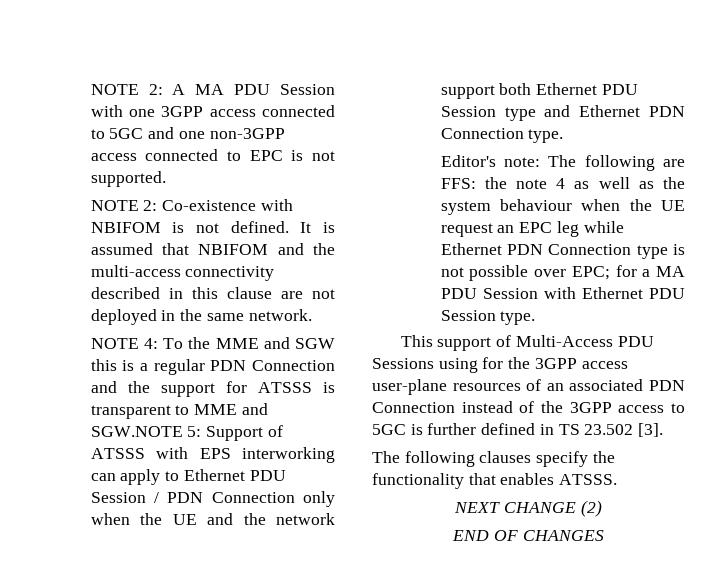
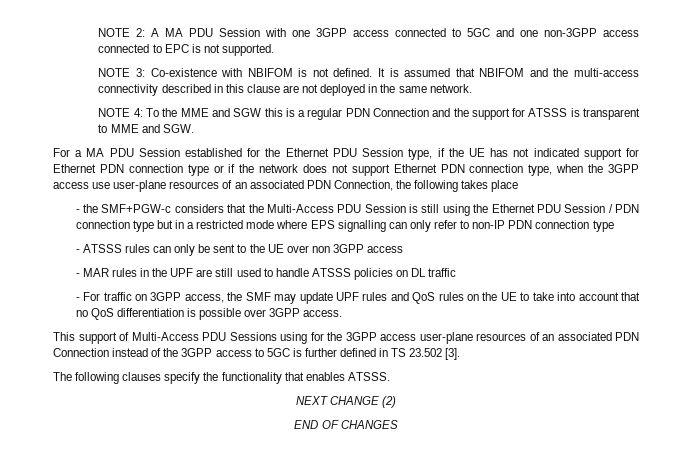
- NOTE 2: Co-existence with NBIFOM is not defined.
+ NOTE 3: Co-existence with NBIFOM is not defined.
- NOTE 4: To the MME and SGW this is a regular PDN Connection and the support for ATSSS is transparent to MME and SGW.NOTE 5: Support of ATSSS with EPS interworking can apply to Ethernet PDU Session / PDN Connection only when the UE and the network support both Ethernet PDU Session type and Ethernet PDN Connection type.
- Editor's note: The following are FFS: the note 4 as well as the system behaviour when the UE request an EPC leg while Ethernet PDN Connection type is not possible over EPC; for a MA PDU Session with Ethernet PDU Session type.
+ NOTE 4: To the MME and SGW this is a regular PDN Connection and the support for ATSSS is transparent to MME and SGW.
+ For a MA PDU Session established for the Ethernet PDU Session type, if the UE has not indicated support for Ethernet PDN connection type or if the network does not support Ethernet PDN connection type, when the 3GPP access use user-plane resources of an associated PDN Connection, the following takes place
+ - the SMF+PGW-c considers that the Multi-Access PDU Session is still using the Ethernet PDU Session / PDN connection type but in a restricted mode where EPS signalling can only refer to non-IP PDN connection type
+ - ATSSS rules can only be sent to the UE over non 3GPP access
+ - MAR rules in the UPF are still used to handle ATSSS policies on DL traffic
+ - For traffic on 3GPP access, the SMF may update UPF rules and QoS rules on the UE to take into account that no QoS differentiation is possible over 3GPP access.

